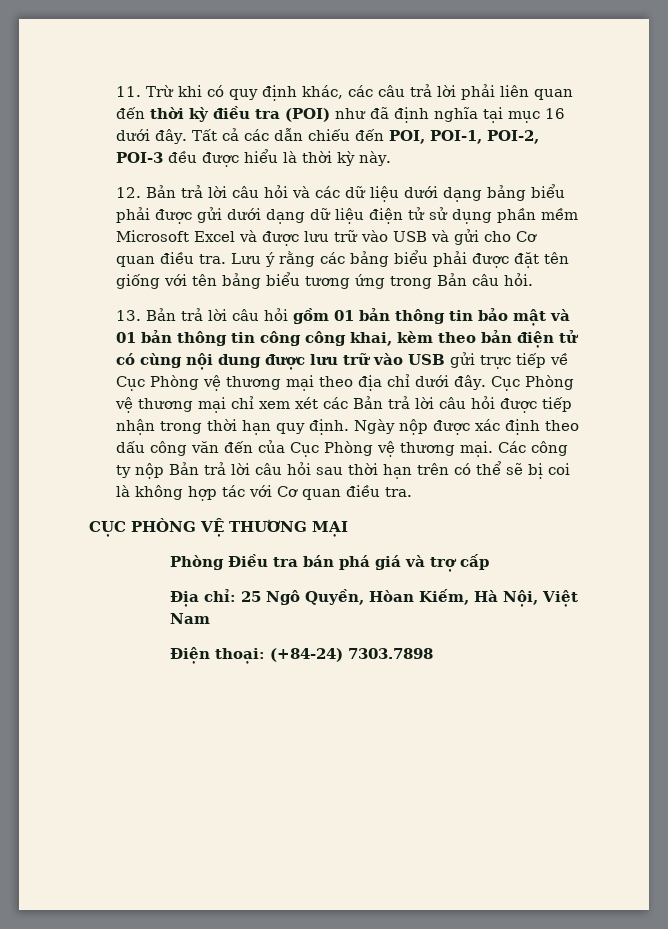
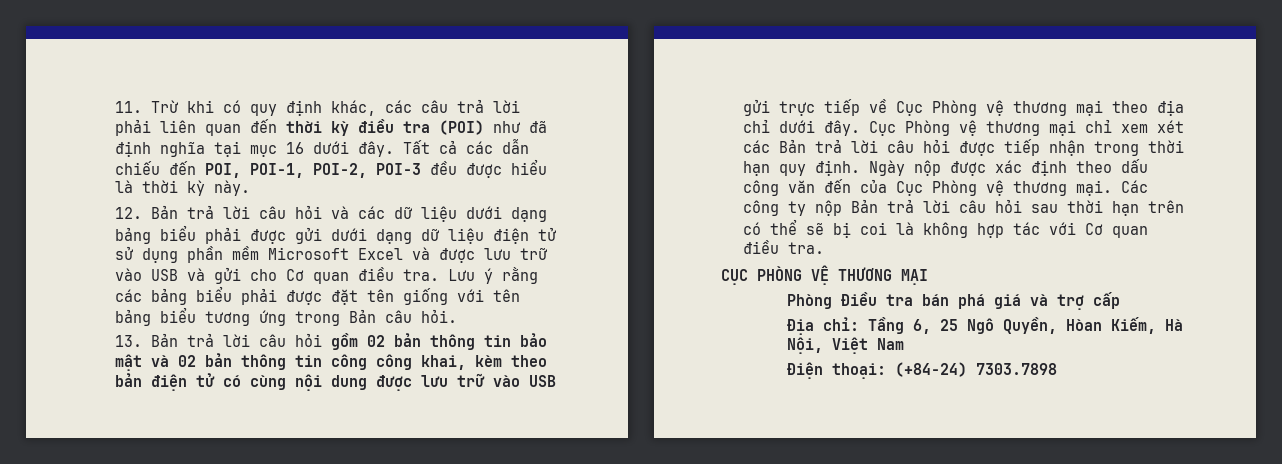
- 13. Bản trả lời câu hỏi gồm 01 bản thông tin bảo mật và 01 bản thông tin công công khai, kèm theo bản điện tử có cùng nội dung được lưu trữ vào USB gửi trực tiếp về Cục Phòng vệ thương mại theo địa chỉ dưới đây.
+ 13. Bản trả lời câu hỏi gồm 02 bản thông tin bảo mật và 02 bản thông tin công công khai, kèm theo bản điện tử có cùng nội dung được lưu trữ vào USB gửi trực tiếp về Cục Phòng vệ thương mại theo địa chỉ dưới đây.
- Địa chỉ: 25 Ngô Quyền, Hòan Kiếm, Hà Nội, Việt Nam
+ Địa chỉ: Tầng 6, 25 Ngô Quyền, Hòan Kiếm, Hà Nội, Việt Nam

